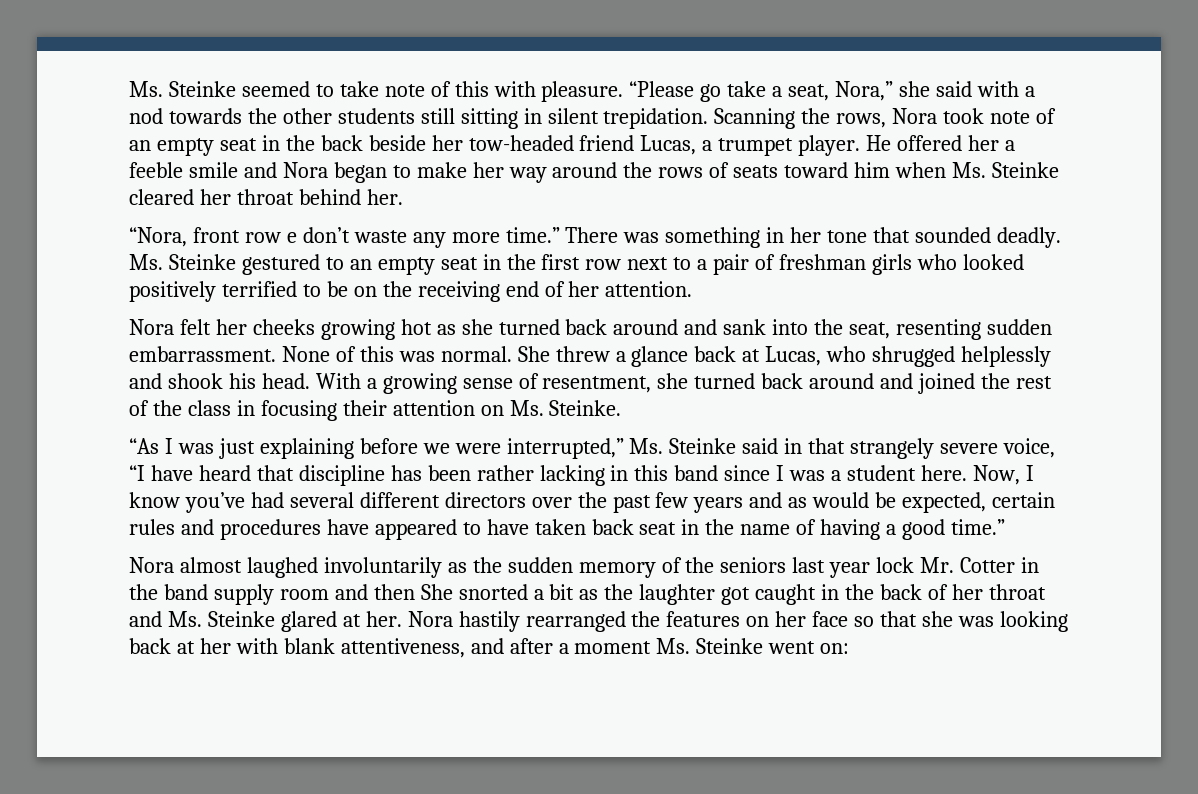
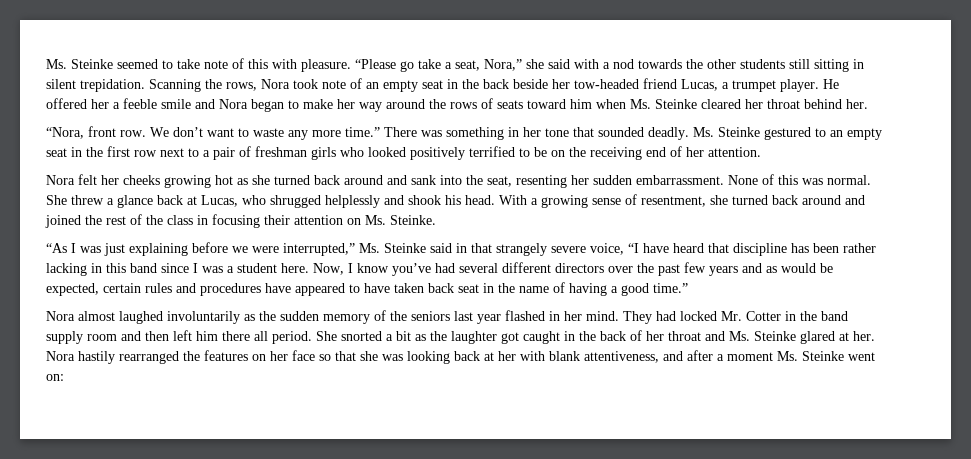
- “Nora, front row e don’t waste any more time.”
+ “Nora, front row. We don’t want to waste any more time.”
- Nora felt her cheeks growing hot as she turned back around and sank into the seat, resenting sudden embarrassment.
+ Nora felt her cheeks growing hot as she turned back around and sank into the seat, resenting her sudden embarrassment.
- Nora almost laughed involuntarily as the sudden memory of the seniors last year lock Mr. Cotter in the band supply room and then She snorted a bit as the laughter got caught in the back of her throat and Ms. Steinke glared at her.
+ Nora almost laughed involuntarily as the sudden memory of the seniors last year flashed in her mind. They had locked Mr. Cotter in the band supply room and then left him there all period. She snorted a bit as the laughter got caught in the back of her throat and Ms. Steinke glared at her.

